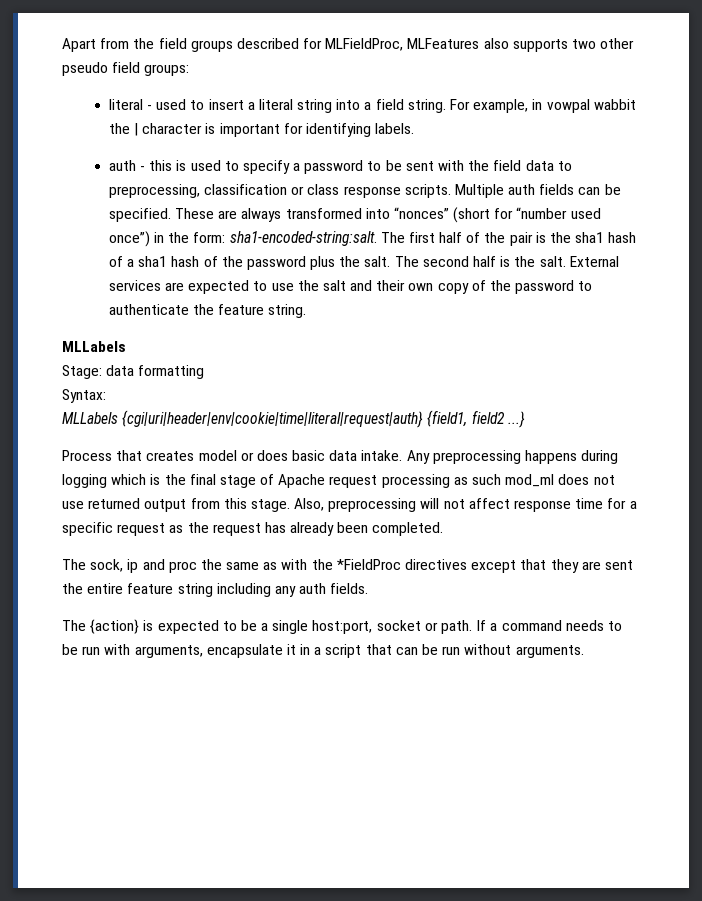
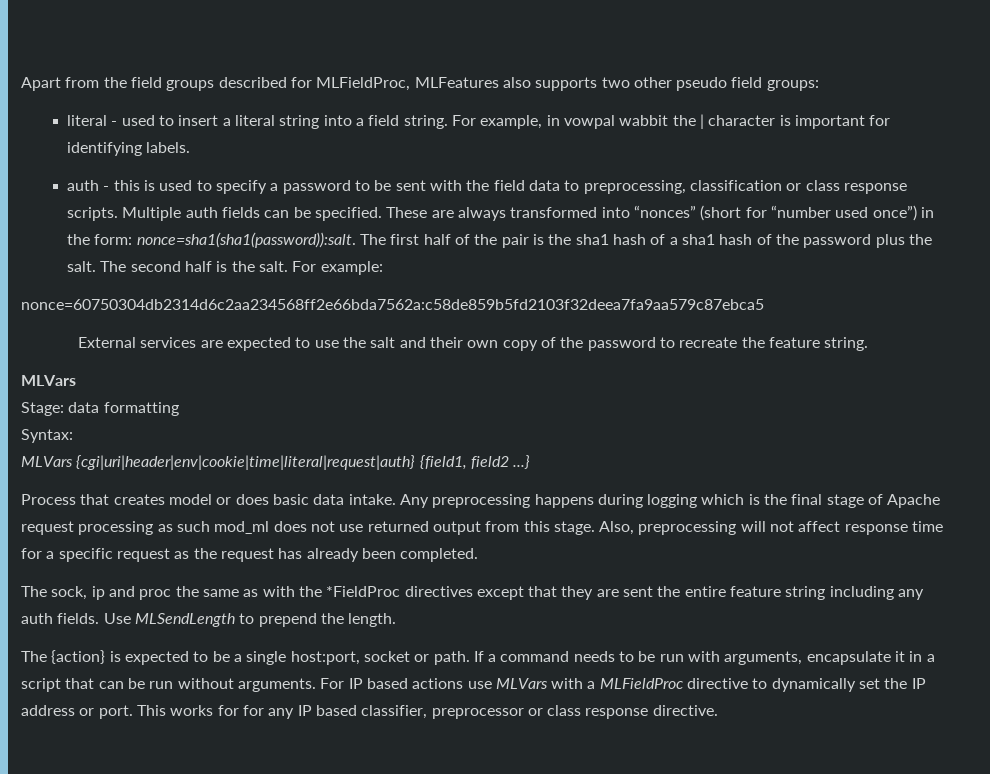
- These are always transformed into “nonces” (short for “number used once”) in the form: sha1-encoded-string:salt.
+ These are always transformed into “nonces” (short for “number used once”) in the form: nonce=sha1(sha1(password)):salt.
- The second half is the salt. External services are expected to use the salt and their own copy of the password to authenticate the feature string.
- MLLabels
+ The second half is the salt. For example:
+ nonce=60750304db2314d6c2aa234568ff2e66bda7562a:c58de859b5fd2103f32deea7fa9aa579c87ebca5
+ External services are expected to use the salt and their own copy of the password to recreate the feature string.
+ MLVars
- MLLabels {cgi|uri|header|env|cookie|time|literal|request|auth} {field1, field2 ...}
+ MLVars {cgi|uri|header|env|cookie|time|literal|request|auth} {field1, field2 ...}
+ Use MLSendLength to prepend the length.
+ For IP based actions use MLVars with a MLFieldProc directive to dynamically set the IP address or port. This works for for any IP based classifier, preprocessor or class response directive.

